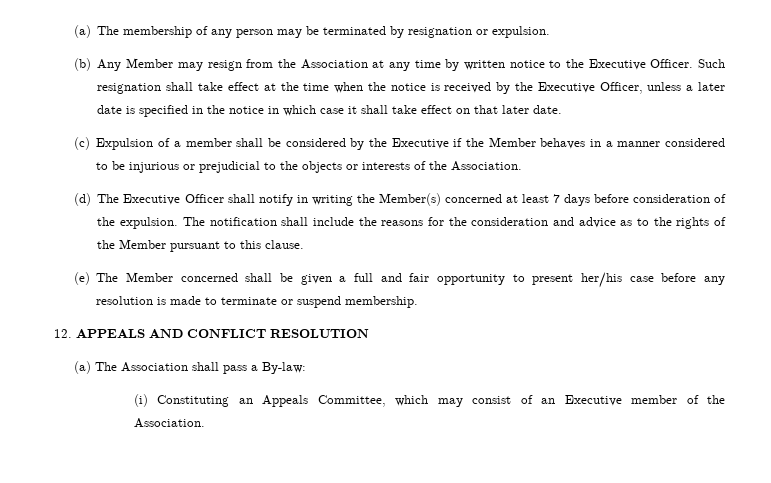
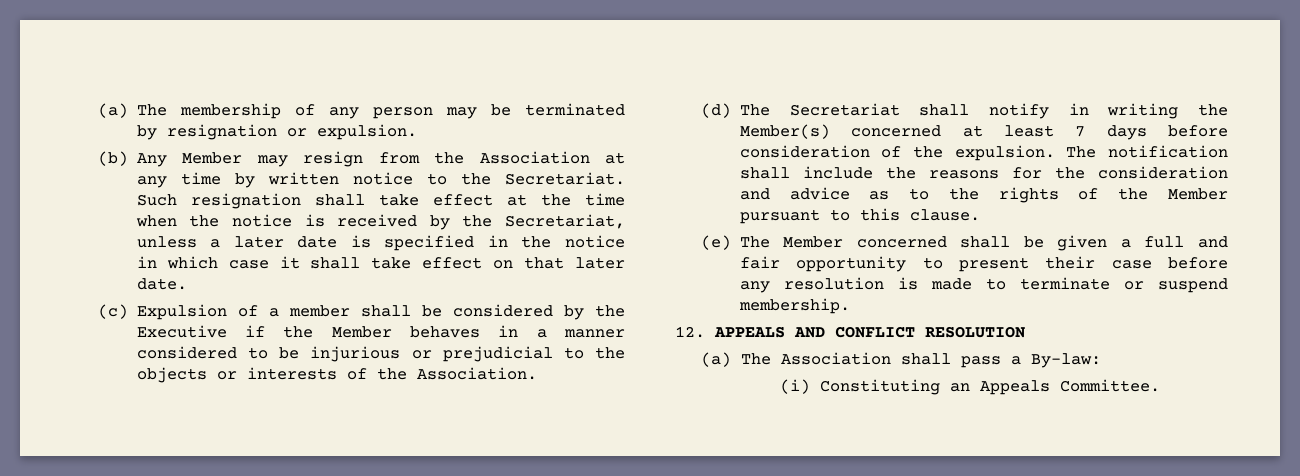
- (b) Any Member may resign from the Association at any time by written notice to the Executive Officer.
+ (b) Any Member may resign from the Association at any time by written notice to the Secretariat.
- Such resignation shall take effect at the time when the notice is received by the Executive Officer, unless a later date is specified in the notice in which case it shall take effect on that later date.
+ Such resignation shall take effect at the time when the notice is received by the Secretariat, unless a later date is specified in the notice in which case it shall take effect on that later date.
- (d) The Executive Officer shall notify in writing the Member(s) concerned at least 7 days before consideration of the expulsion.
+ (d) The Secretariat shall notify in writing the Member(s) concerned at least 7 days before consideration of the expulsion.
- (e) The Member concerned shall be given a full and fair opportunity to present her/his case before any resolution is made to terminate or suspend membership.
+ (e) The Member concerned shall be given a full and fair opportunity to present their case before any resolution is made to terminate or suspend membership.
- (i) Constituting an Appeals Committee, which may consist of an Executive member of the Association.
+ (i) Constituting an Appeals Committee.

